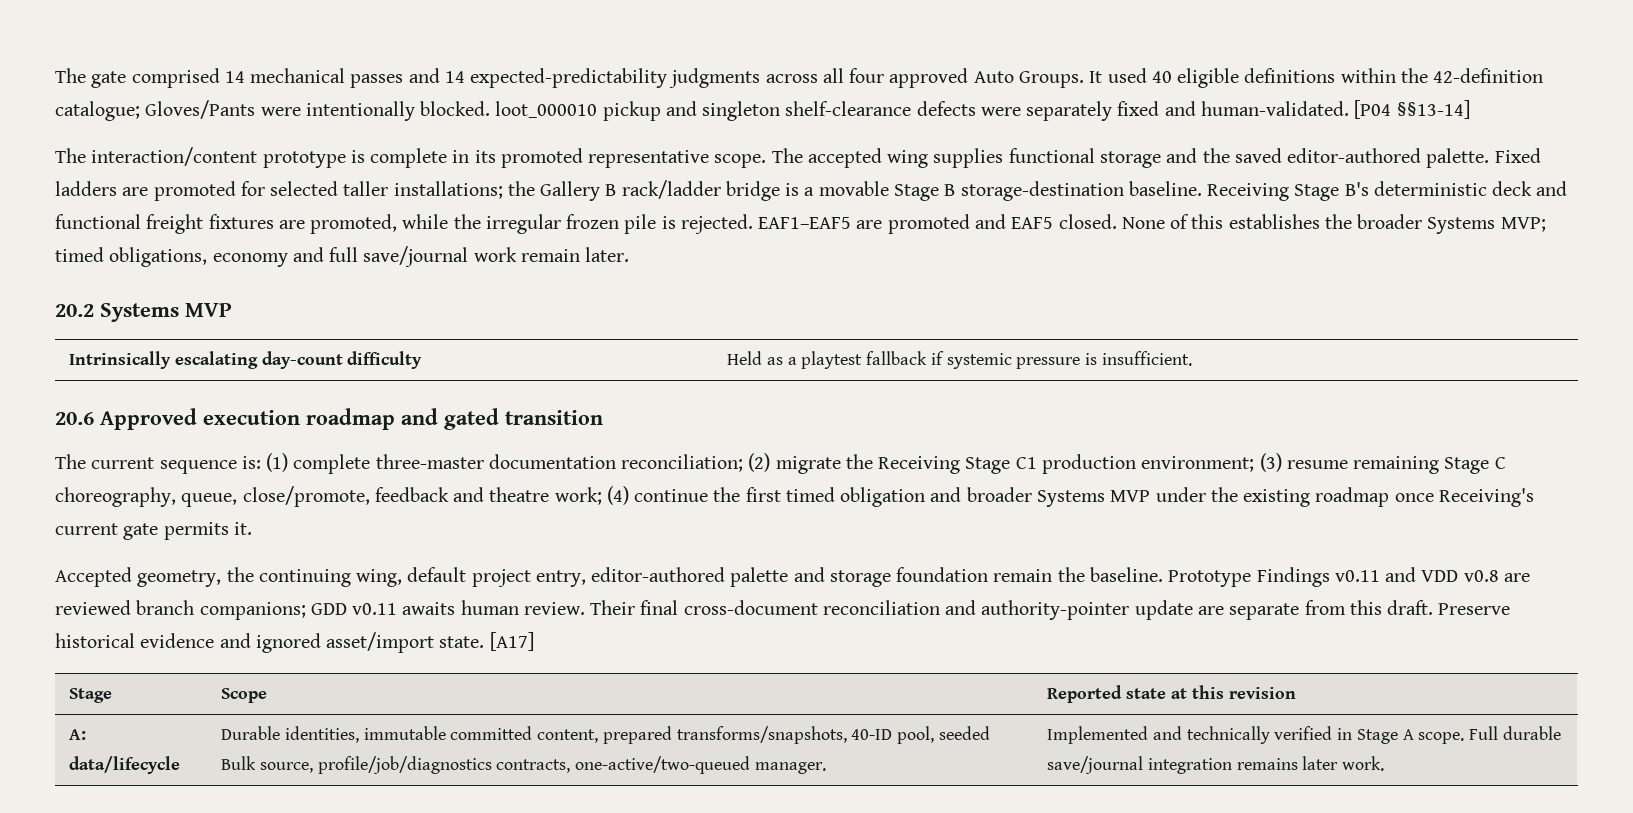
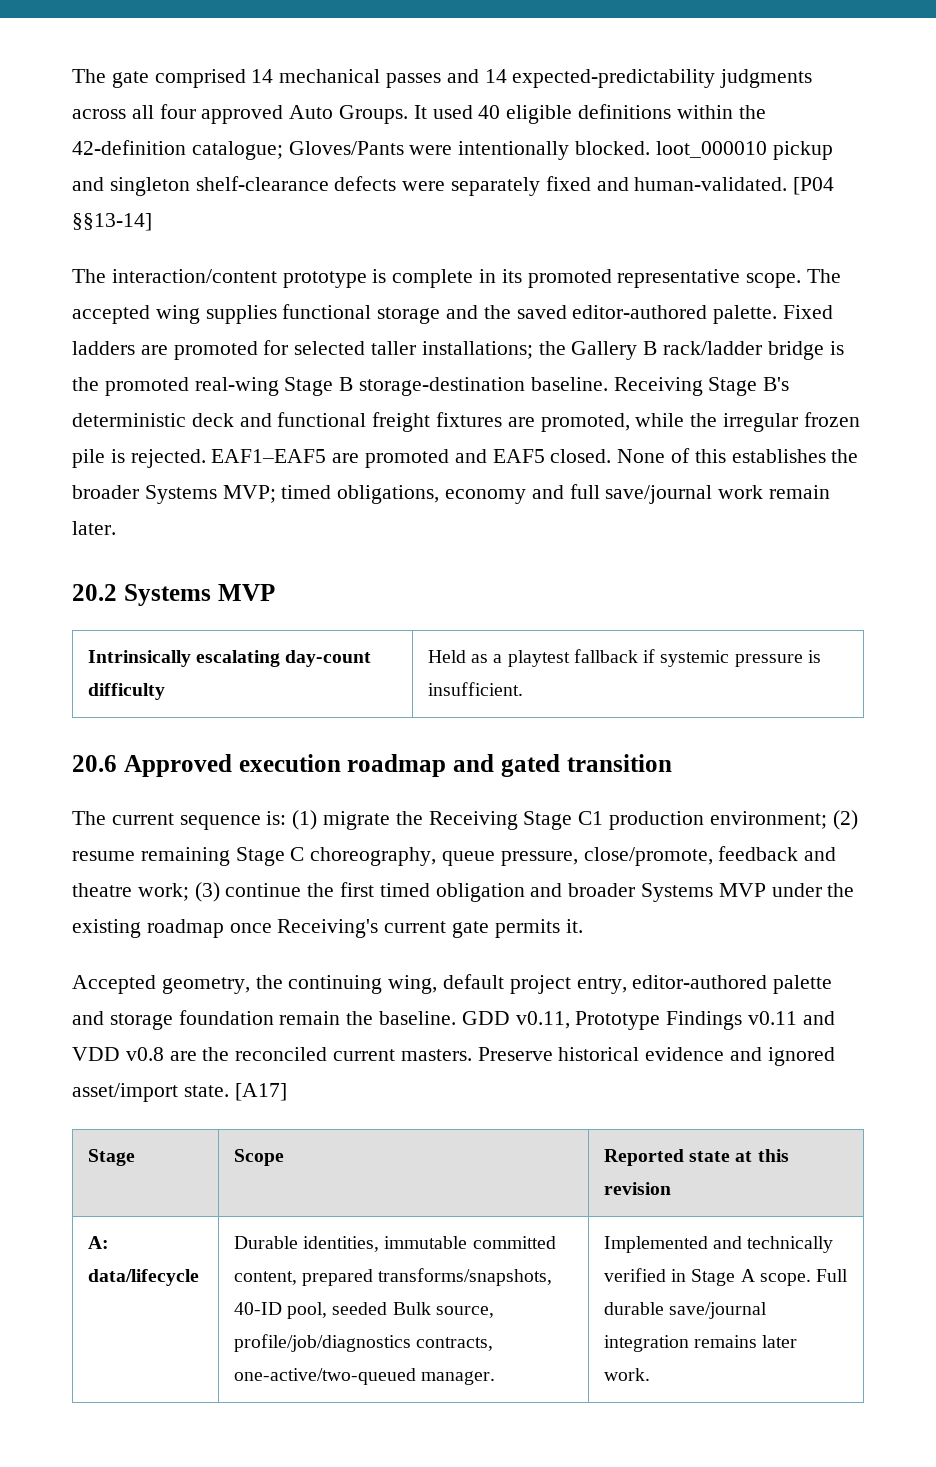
- Fixed ladders are promoted for selected taller installations; the Gallery B rack/ladder bridge is a movable Stage B storage-destination baseline.
+ Fixed ladders are promoted for selected taller installations; the Gallery B rack/ladder bridge is the promoted real-wing Stage B storage-destination baseline.
- The current sequence is: (1) complete three-master documentation reconciliation; (2) migrate the Receiving Stage C1 production environment; (3) resume remaining Stage C choreography, queue, close/promote, feedback and theatre work; (4) continue the first timed obligation and broader Systems MVP under the existing roadmap once Receiving's current gate permits it.
+ The current sequence is: (1) migrate the Receiving Stage C1 production environment; (2) resume remaining Stage C choreography, queue pressure, close/promote, feedback and theatre work; (3) continue the first timed obligation and broader Systems MVP under the existing roadmap once Receiving's current gate permits it.
- Prototype Findings v0.11 and VDD v0.8 are reviewed branch companions; GDD v0.11 awaits human review. Their final cross-document reconciliation and authority-pointer update are separate from this draft.
+ GDD v0.11, Prototype Findings v0.11 and VDD v0.8 are the reconciled current masters.

